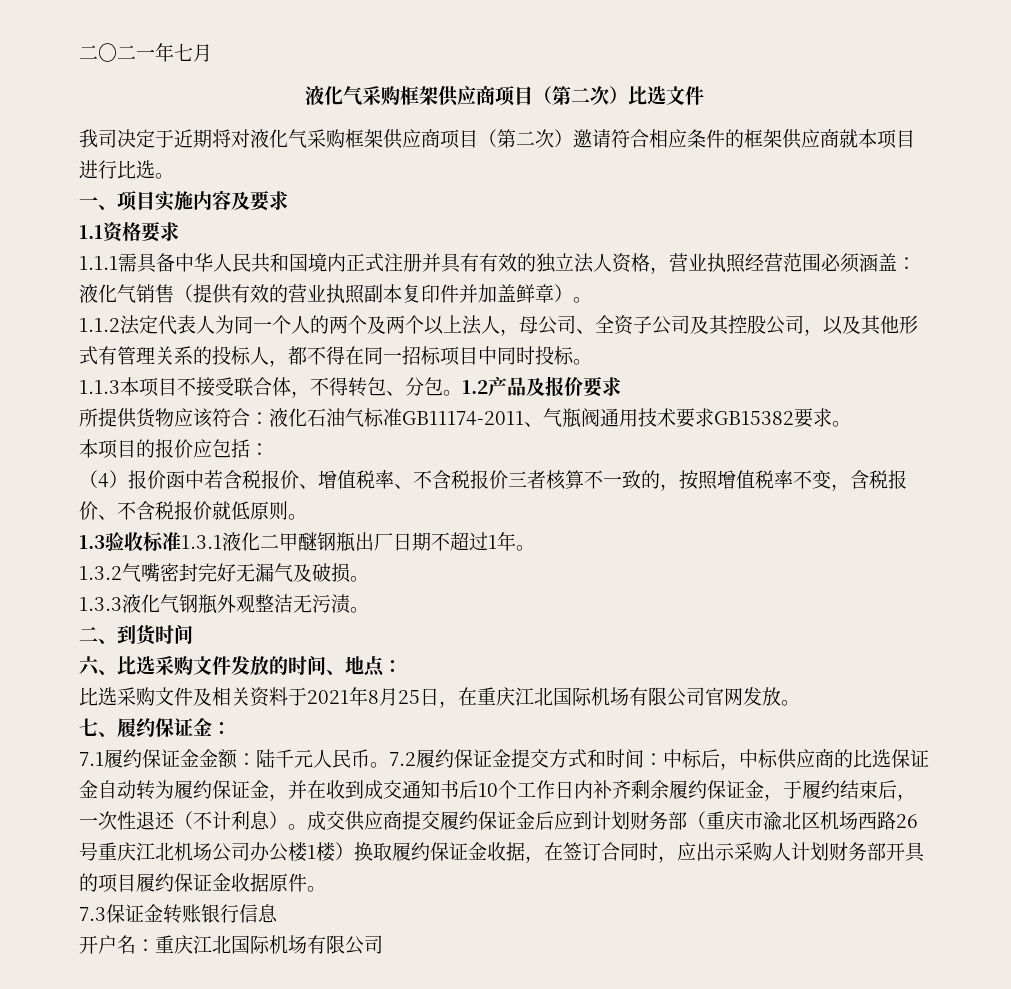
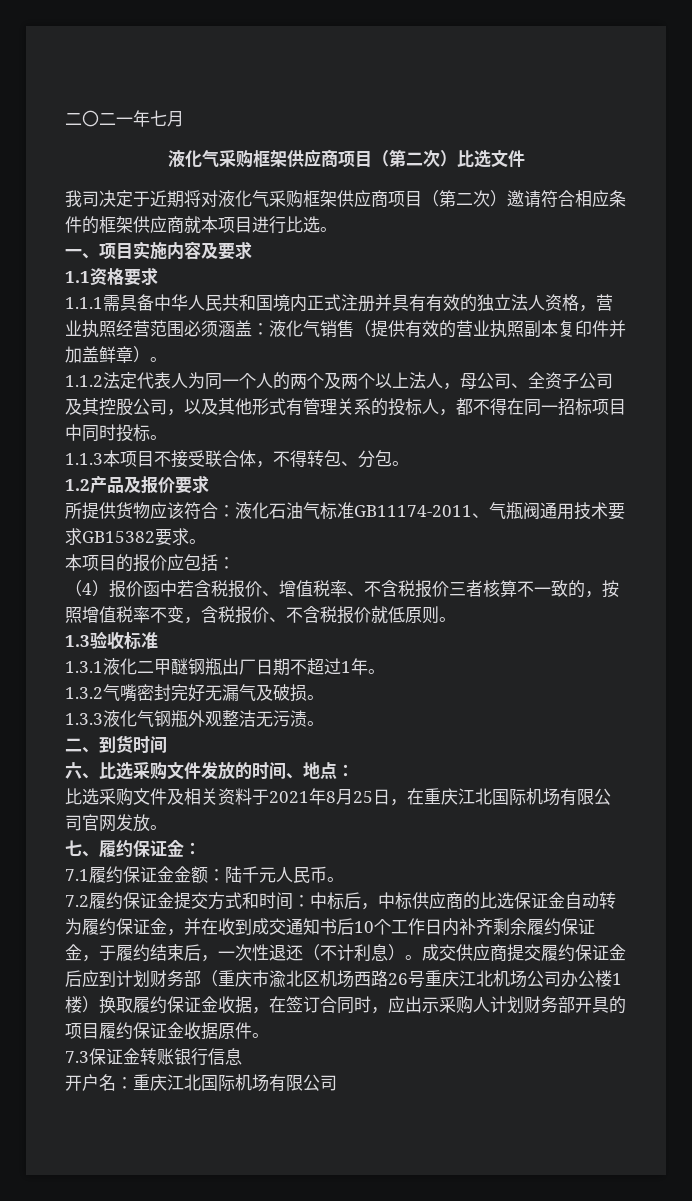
- 1.1.3本项目不接受联合体，不得转包、分包。1.2产品及报价要求
+ 1.1.3本项目不接受联合体，不得转包、分包。
+ 1.2产品及报价要求
- 1.3验收标准1.3.1液化二甲醚钢瓶出厂日期不超过1年。
+ 1.3验收标准
+ 1.3.1液化二甲醚钢瓶出厂日期不超过1年。
- 7.1履约保证金金额：陆千元人民币。7.2履约保证金提交方式和时间：中标后，中标供应商的比选保证金自动转为履约保证金，并在收到成交通知书后10个工作日内补齐剩余履约保证金，于履约结束后，一次性退还（不计利息）。
+ 7.1履约保证金金额：陆千元人民币。
+ 7.2履约保证金提交方式和时间：中标后，中标供应商的比选保证金自动转为履约保证金，并在收到成交通知书后10个工作日内补齐剩余履约保证金，于履约结束后，一次性退还（不计利息）。

